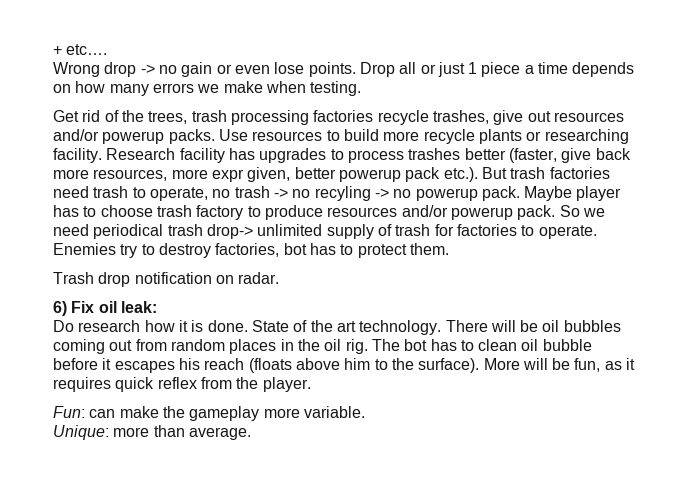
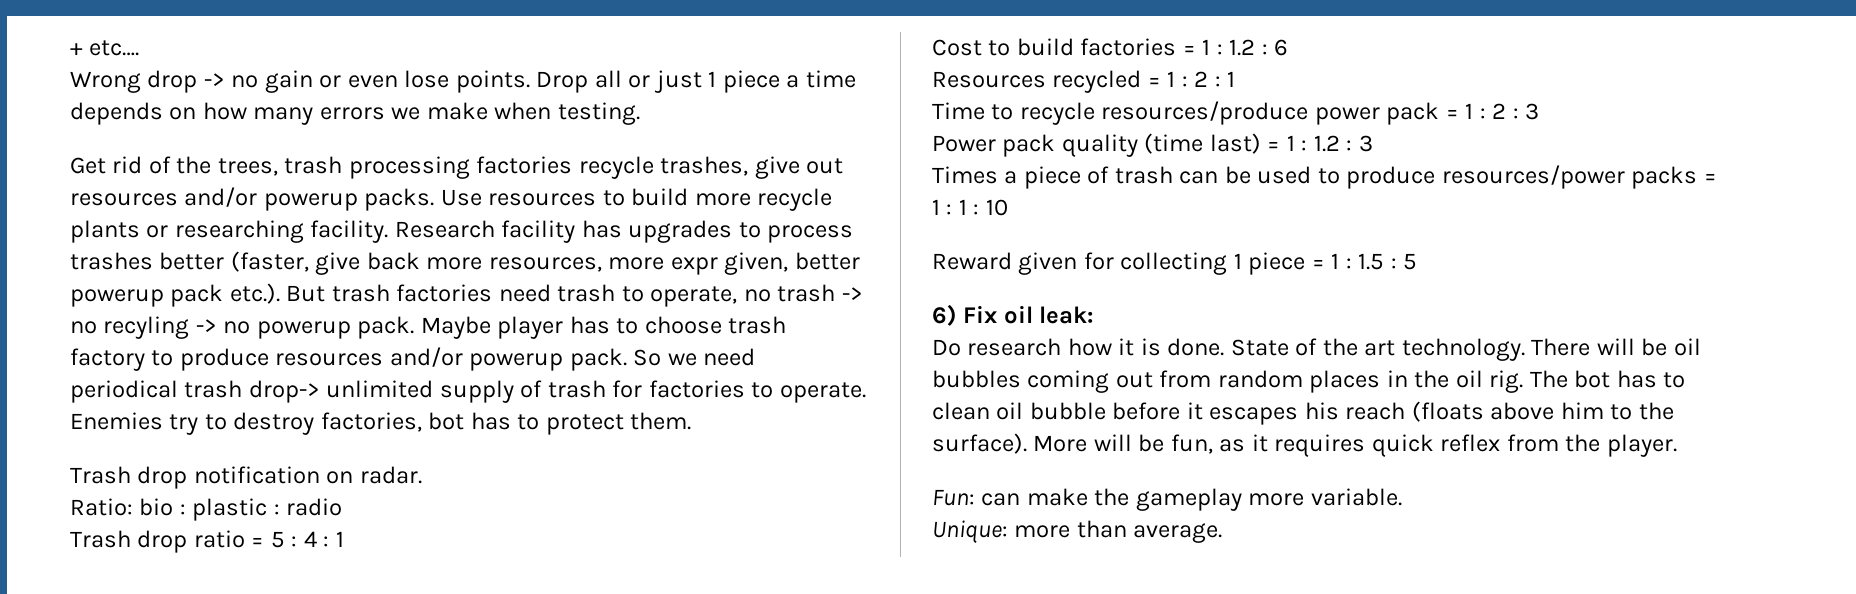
+ Ratio: bio : plastic : radio
+ Trash drop ratio = 5 : 4 : 1
+ Cost to build factories = 1 : 1.2 : 6
+ Resources recycled = 1 : 2 : 1
+ Time to recycle resources/produce power pack = 1 : 2 : 3
+ Power pack quality (time last) = 1 : 1.2 : 3
+ Times a piece of trash can be used to produce resources/power packs = 1 : 1 : 10
+ Reward given for collecting 1 piece = 1 : 1.5 : 5

